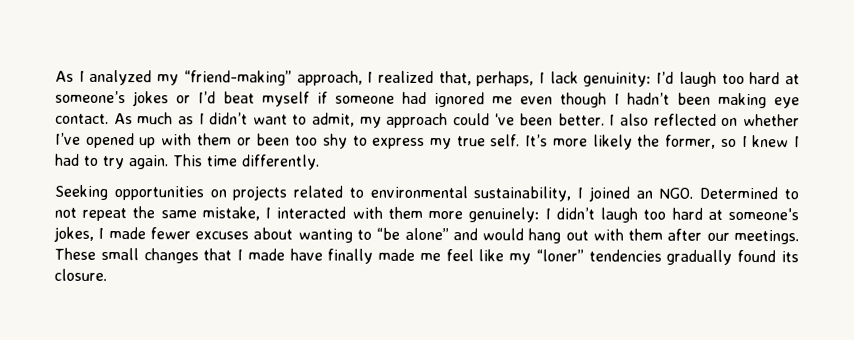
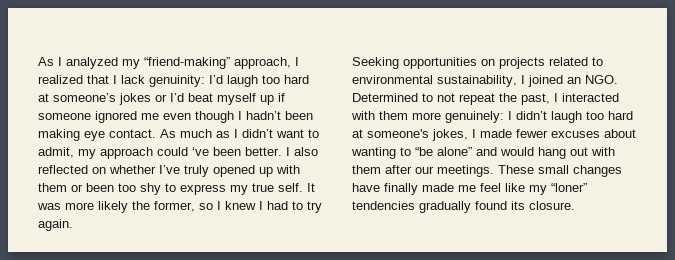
- As I analyzed my “friend-making” approach, I realized that, perhaps, I lack genuinity: I’d laugh too hard at someone’s jokes or I’d beat myself if someone had ignored me even though I hadn’t been making eye contact.
+ As I analyzed my “friend-making” approach, I realized that I lack genuinity: I’d laugh too hard at someone’s jokes or I’d beat myself up if someone ignored me even though I hadn’t been making eye contact.
- I also reflected on whether I’ve opened up with them or been too shy to express my true self.
+ I also reflected on whether I’ve truly opened up with them or been too shy to express my true self.
- It’s more likely the former, so I knew I had to try again. This time differently.
+ It was more likely the former, so I knew I had to try again.
- Seeking opportunities on projects related to environmental sustainability, I joined an NGO. Determined to not repeat the same mistake, I interacted with them more genuinely: I didn’t laugh too hard at someone's jokes, I made fewer excuses about wanting to “be alone” and would hang out with them after our meetings.
+ Seeking opportunities on projects related to environmental sustainability, I joined an NGO. Determined to not repeat the past, I interacted with them more genuinely: I didn’t laugh too hard at someone's jokes, I made fewer excuses about wanting to “be alone” and would hang out with them after our meetings.
- These small changes that I made have finally made me feel like my “loner” tendencies gradually found its closure.
+ These small changes have finally made me feel like my “loner” tendencies gradually found its closure.

